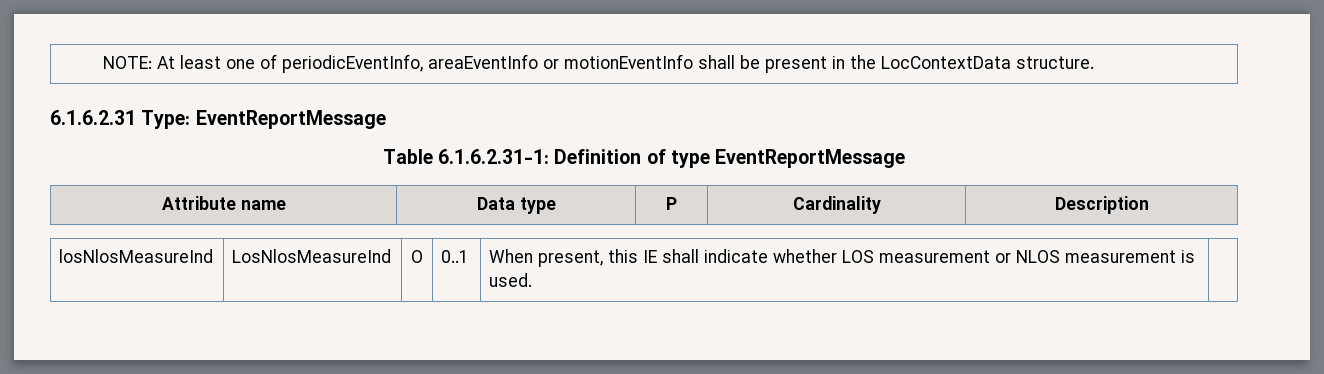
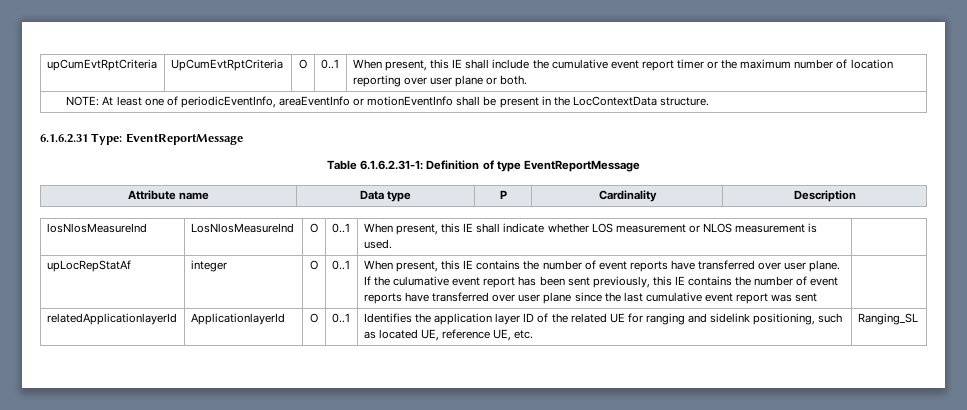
+ upCumEvtRptCriteria | UpCumEvtRptCriteria | O | 0..1 | When present, this IE shall include the cumulative event report timer or the maximum number of location reporting over user plane or both.
+ upLocRepStatAf | integer | O | 0..1 | When present, this IE contains the number of event reports have transferred over user plane. If the culumative event report has been sent previously, this IE contains the number of event reports have transferred over user plane since the last cumulative event report was sent |
+ relatedApplicationlayerId | ApplicationlayerId | O | 0..1 | Identifies the application layer ID of the related UE for ranging and sidelink positioning, such as located UE, reference UE, etc. | Ranging_SL

